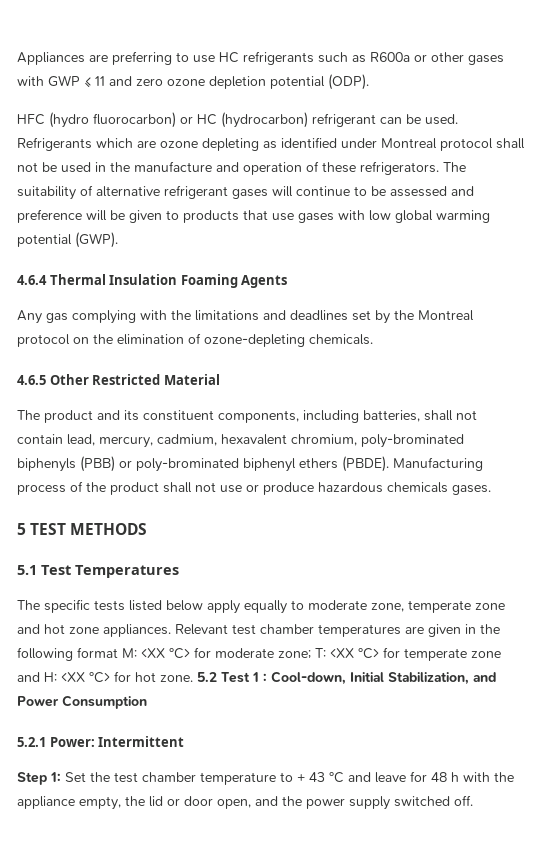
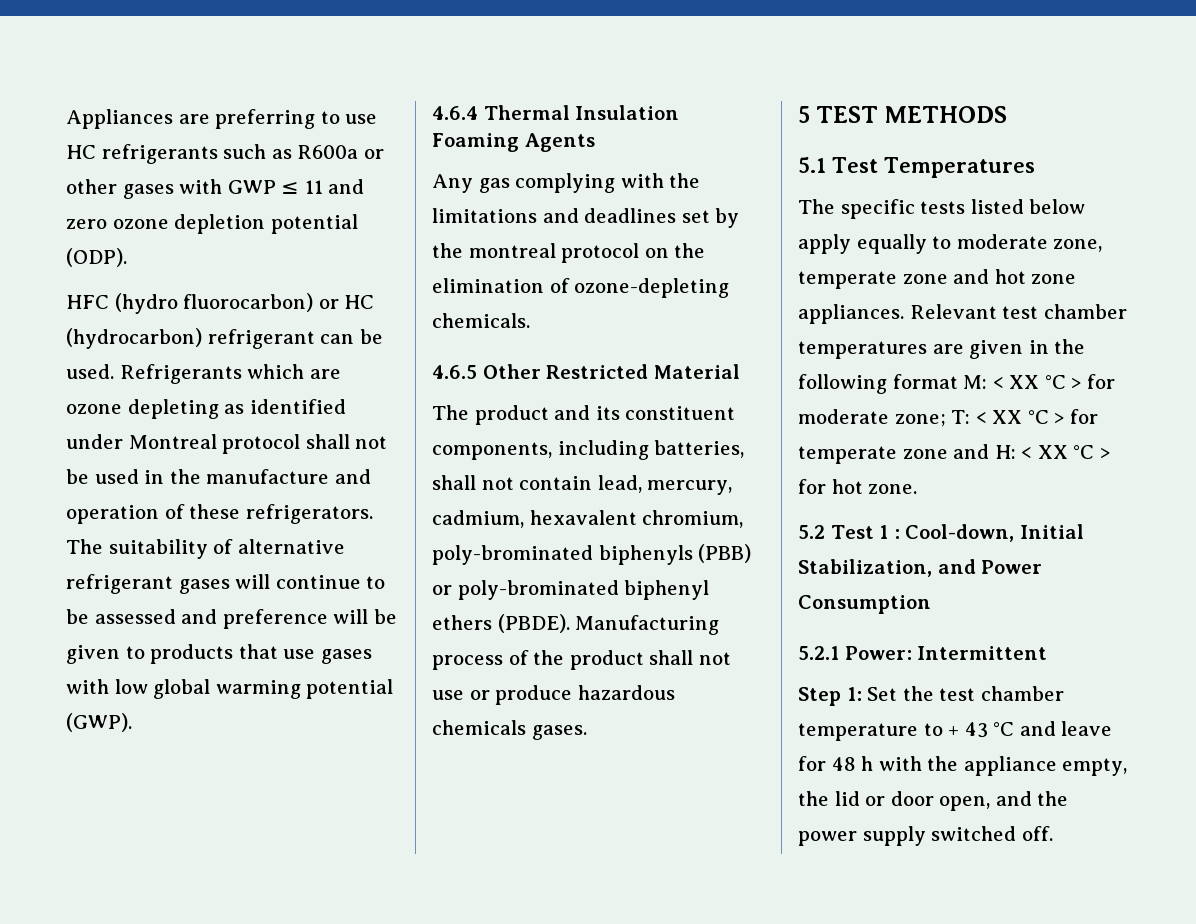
- Any gas complying with the limitations and deadlines set by the Montreal protocol on the elimination of ozone-depleting chemicals.
+ Any gas complying with the limitations and deadlines set by the montreal protocol on the elimination of ozone-depleting chemicals.
- Relevant test chamber temperatures are given in the following format M: <XX °C> for moderate zone; T: <XX °C> for temperate zone and H: <XX °C> for hot zone. 5.2 Test 1 : Cool-down, Initial Stabilization, and Power Consumption
+ Relevant test chamber temperatures are given in the following format M: < XX °C > for moderate zone; T: < XX °C > for temperate zone and H: < XX °C > for hot zone.
+ 5.2 Test 1 : Cool-down, Initial Stabilization, and Power Consumption

